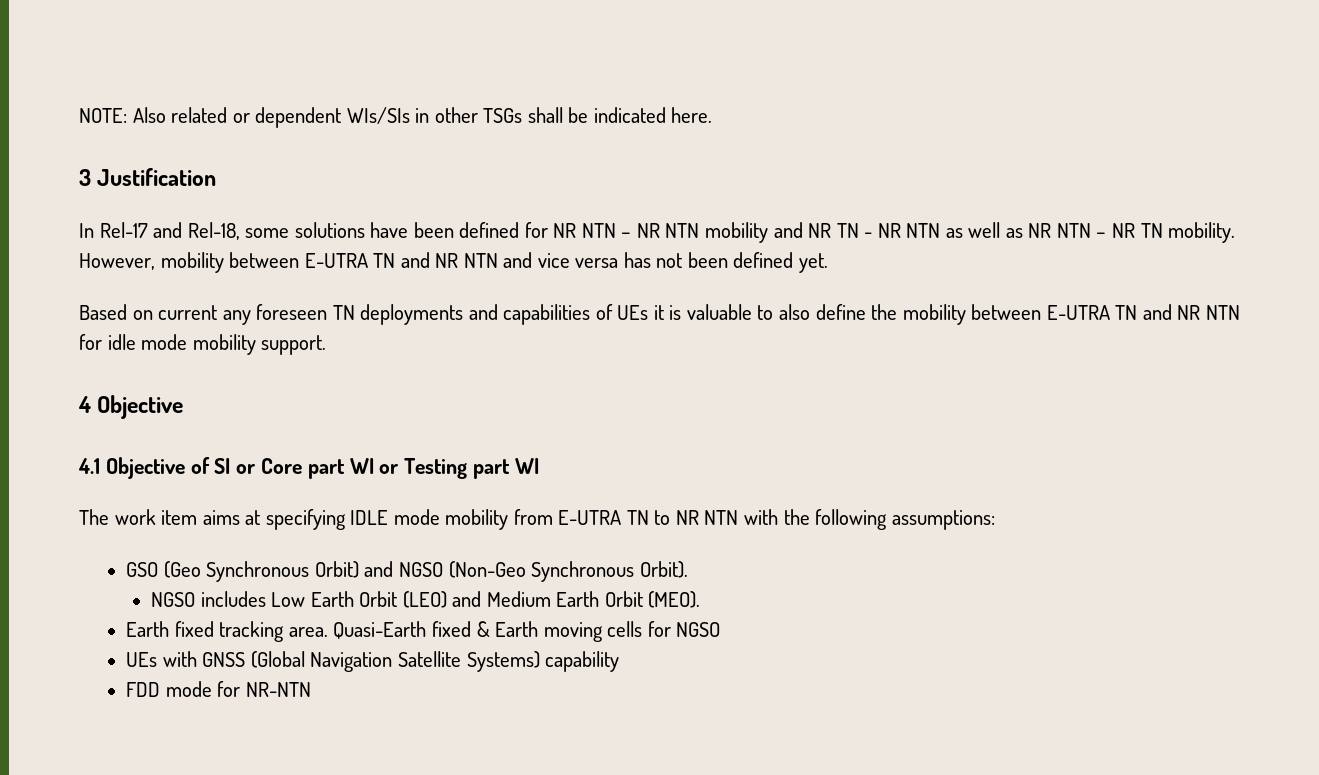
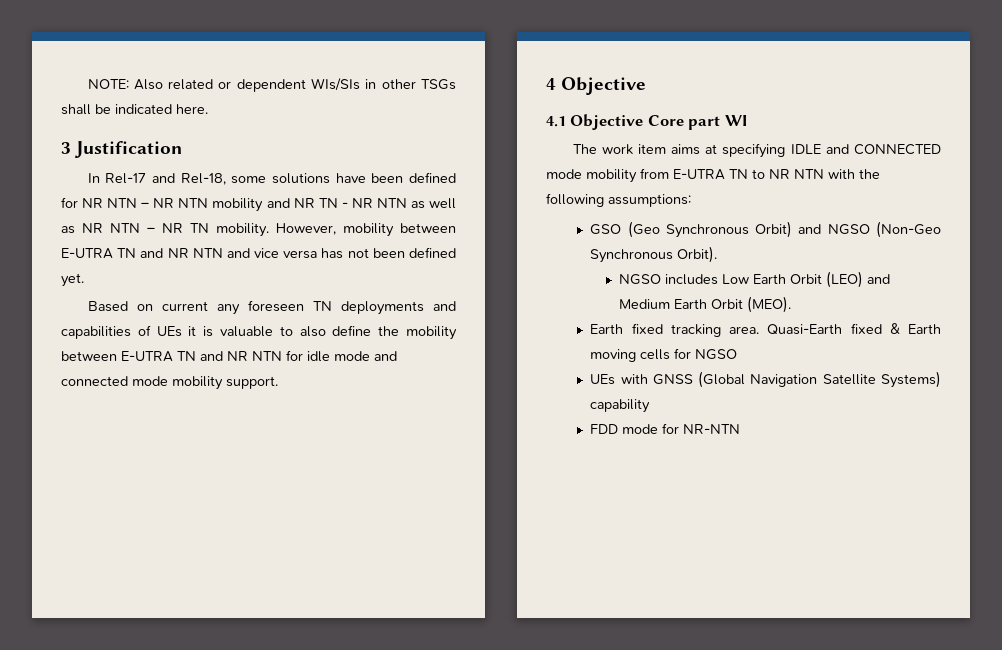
- Based on current any foreseen TN deployments and capabilities of UEs it is valuable to also define the mobility between E-UTRA TN and NR NTN for idle mode mobility support.
+ Based on current any foreseen TN deployments and capabilities of UEs it is valuable to also define the mobility between E-UTRA TN and NR NTN for idle mode and connected mode mobility support.
- 4.1 Objective of SI or Core part WI or Testing part WI
+ 4.1 Objective Core part WI
- The work item aims at specifying IDLE mode mobility from E-UTRA TN to NR NTN with the following assumptions:
+ The work item aims at specifying IDLE and CONNECTED mode mobility from E-UTRA TN to NR NTN with the following assumptions:

